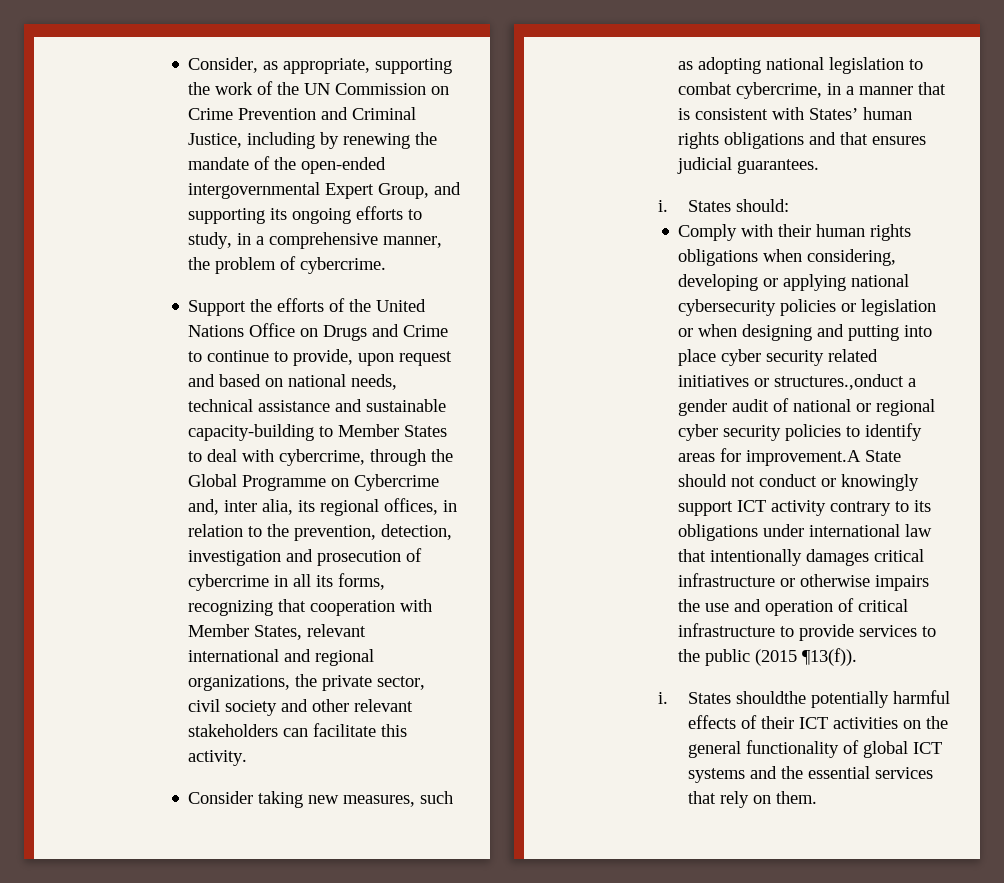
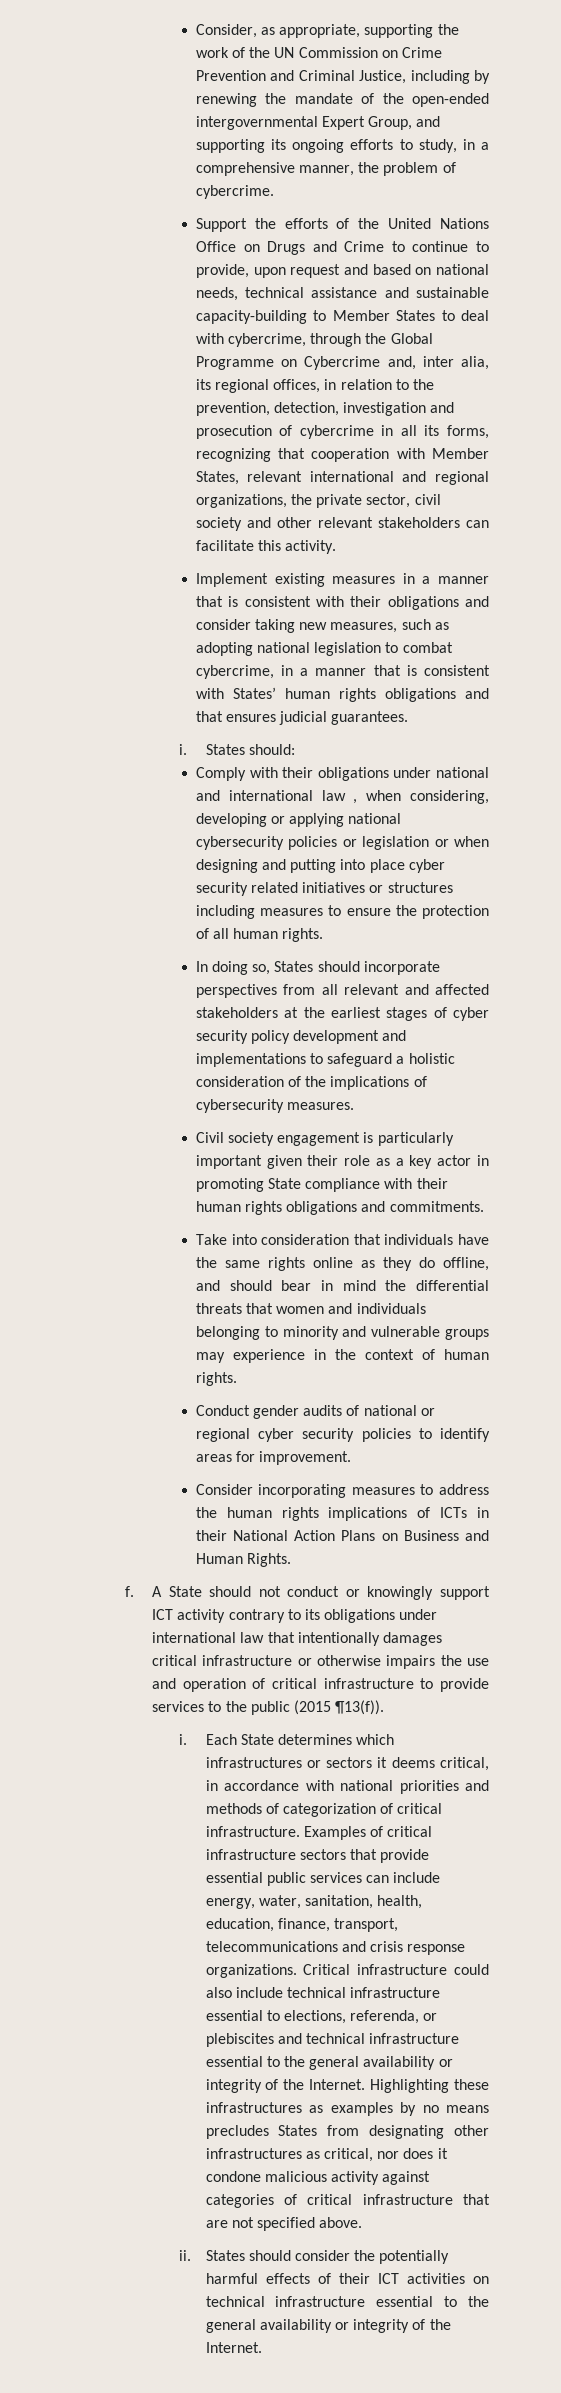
- Consider taking new measures, such as adopting national legislation to combat cybercrime, in a manner that is consistent with States’ human rights obligations and that ensures judicial guarantees.
+ Implement existing measures in a manner that is consistent with their obligations and consider taking new measures, such as adopting national legislation to combat cybercrime, in a manner that is consistent with States’ human rights obligations and that ensures judicial guarantees.
- Comply with their human rights obligations when considering, developing or applying national cybersecurity policies or legislation or when designing and putting into place cyber security related initiatives or structures.,onduct a gender audit of national or regional cyber security policies to identify areas for improvement.A State should not conduct or knowingly support ICT activity contrary to its obligations under international law that intentionally damages critical infrastructure or otherwise impairs the use and operation of critical infrastructure to provide services to the public (2015 ¶13(f)).
+ Comply with their obligations under national and international law , when considering, developing or applying national cybersecurity policies or legislation or when designing and putting into place cyber security related initiatives or structures including measures to ensure the protection of all human rights.
+ In doing so, States should incorporate perspectives from all relevant and affected stakeholders at the earliest stages of cyber security policy development and implementations to safeguard a holistic consideration of the implications of cybersecurity measures.
+ Civil society engagement is particularly important given their role as a key actor in promoting State compliance with their human rights obligations and commitments.
+ Take into consideration that individuals have the same rights online as they do offline, and should bear in mind the differential threats that women and individuals belonging to minority and vulnerable groups may experience in the context of human rights.
+ Conduct gender audits of national or regional cyber security policies to identify areas for improvement.
+ Consider incorporating measures to address the human rights implications of ICTs in their National Action Plans on Business and Human Rights.
+ f. A State should not conduct or knowingly support ICT activity contrary to its obligations under international law that intentionally damages critical infrastructure or otherwise impairs the use and operation of critical infrastructure to provide services to the public (2015 ¶13(f)).
- States shouldthe potentially harmful effects of their ICT activities on the general functionality of global ICT systems and the essential services that rely on them.
+ Each State determines which infrastructures or sectors it deems critical, in accordance with national priorities and methods of categorization of critical infrastructure. Examples of critical infrastructure sectors that provide essential public services can include energy, water, sanitation, health, education, finance, transport, telecommunications and crisis response organizations. Critical infrastructure could also include technical infrastructure essential to elections, referenda, or plebiscites and technical infrastructure essential to the general availability or integrity of the Internet. Highlighting these infrastructures as examples by no means precludes States from designating other infrastructures as critical, nor does it condone malicious activity against categories of critical infrastructure that are not specified above.
+ ii. States should consider the potentially harmful effects of their ICT activities on technical infrastructure essential to the general availability or integrity of the Internet.

